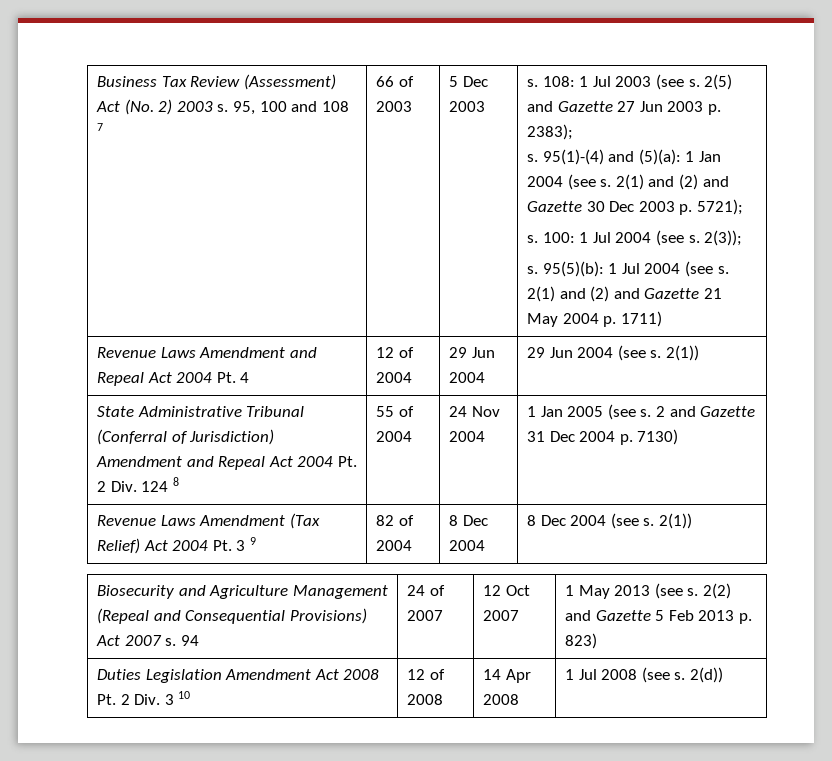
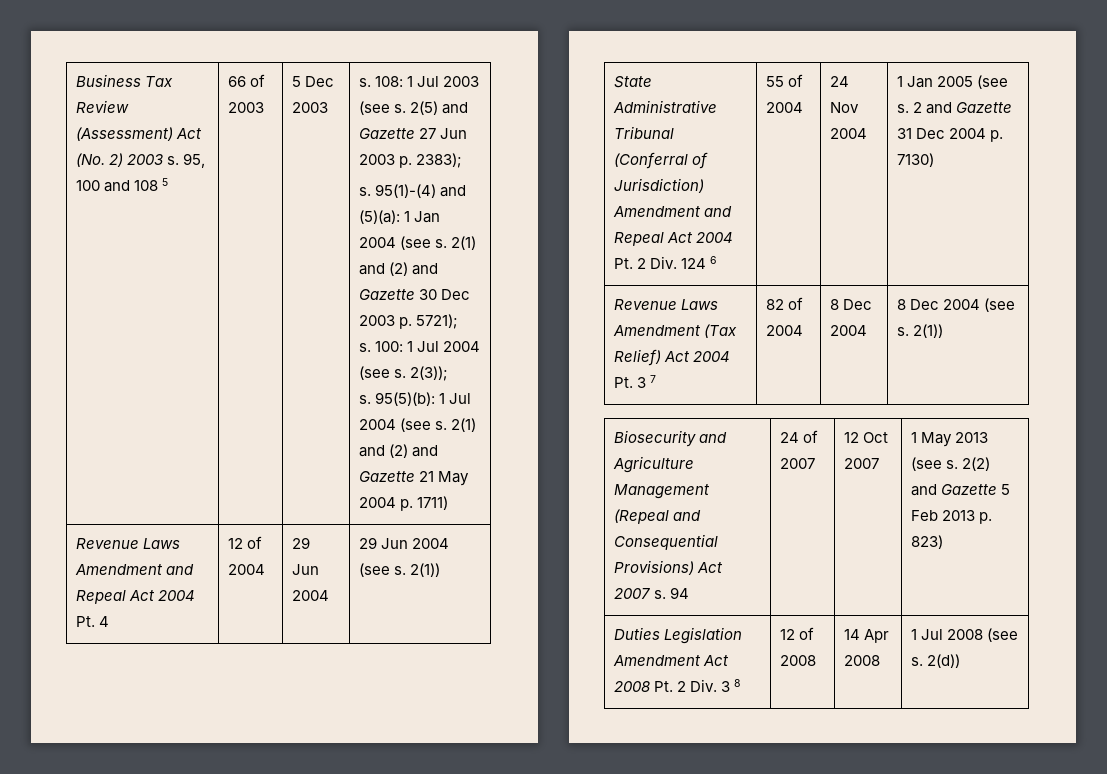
- 95, 100 and 108 7
+ 95, 100 and 108 5
- State Administrative Tribunal (Conferral of Jurisdiction) Amendment and Repeal Act 2004 Pt. 2 Div. 124 8 | 55 of 2004 | 24 Nov 2004 | 1 Jan 2005 (see s. 2 and Gazette 31 Dec 2004 p. 7130)
+ State Administrative Tribunal (Conferral of Jurisdiction) Amendment and Repeal Act 2004 Pt. 2 Div. 124 6 | 55 of 2004 | 24 Nov 2004 | 1 Jan 2005 (see s. 2 and Gazette 31 Dec 2004 p. 7130)
- Revenue Laws Amendment (Tax Relief) Act 2004 Pt. 3 9 | 82 of 2004 | 8 Dec 2004 | 8 Dec 2004 (see s. 2(1))
+ Revenue Laws Amendment (Tax Relief) Act 2004 Pt. 3 7 | 82 of 2004 | 8 Dec 2004 | 8 Dec 2004 (see s. 2(1))
- Duties Legislation Amendment Act 2008 Pt. 2 Div. 3 10 | 12 of 2008 | 14 Apr 2008 | 1 Jul 2008 (see s. 2(d))
+ Duties Legislation Amendment Act 2008 Pt. 2 Div. 3 8 | 12 of 2008 | 14 Apr 2008 | 1 Jul 2008 (see s. 2(d))

